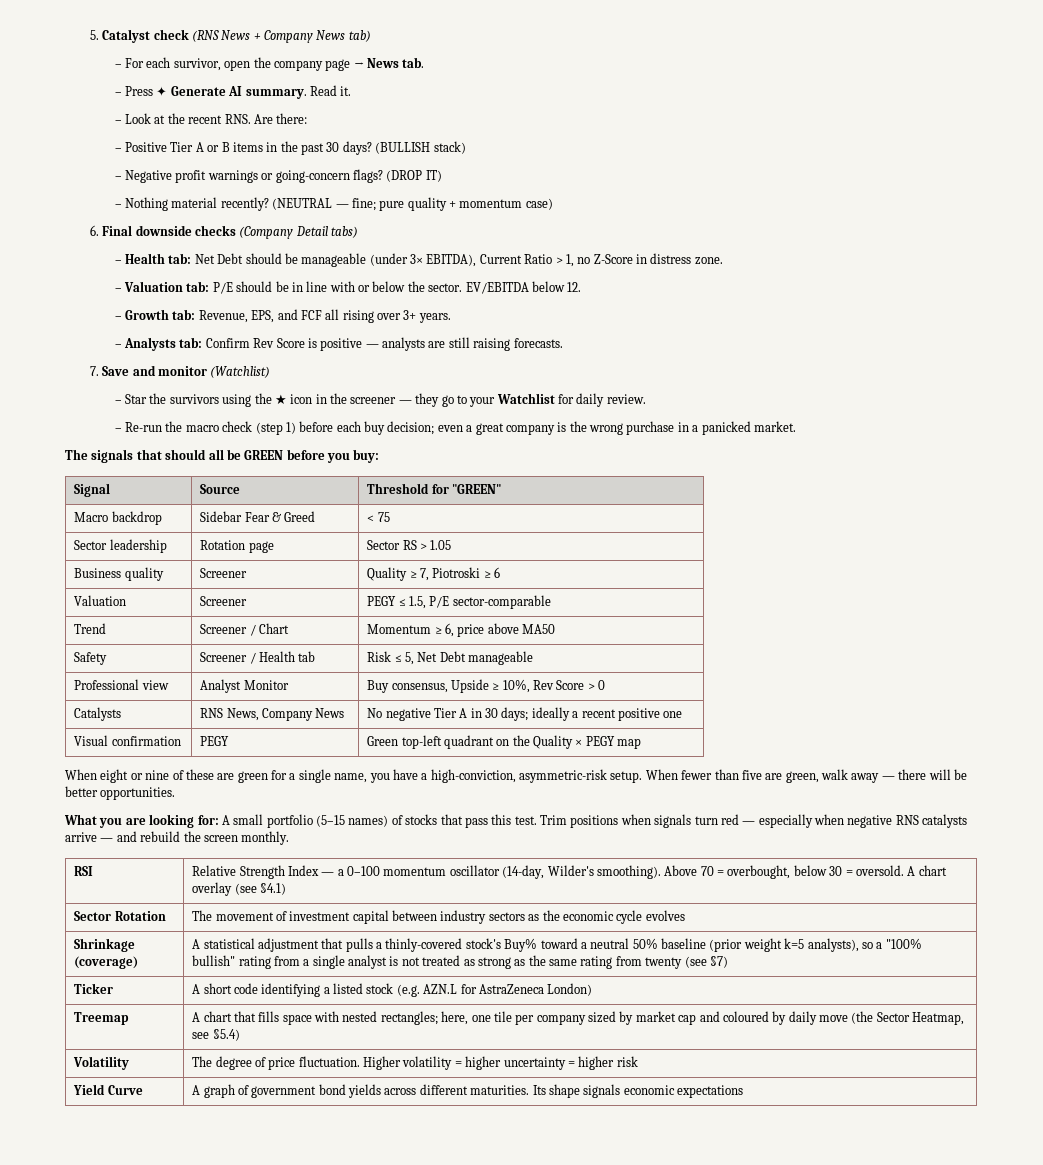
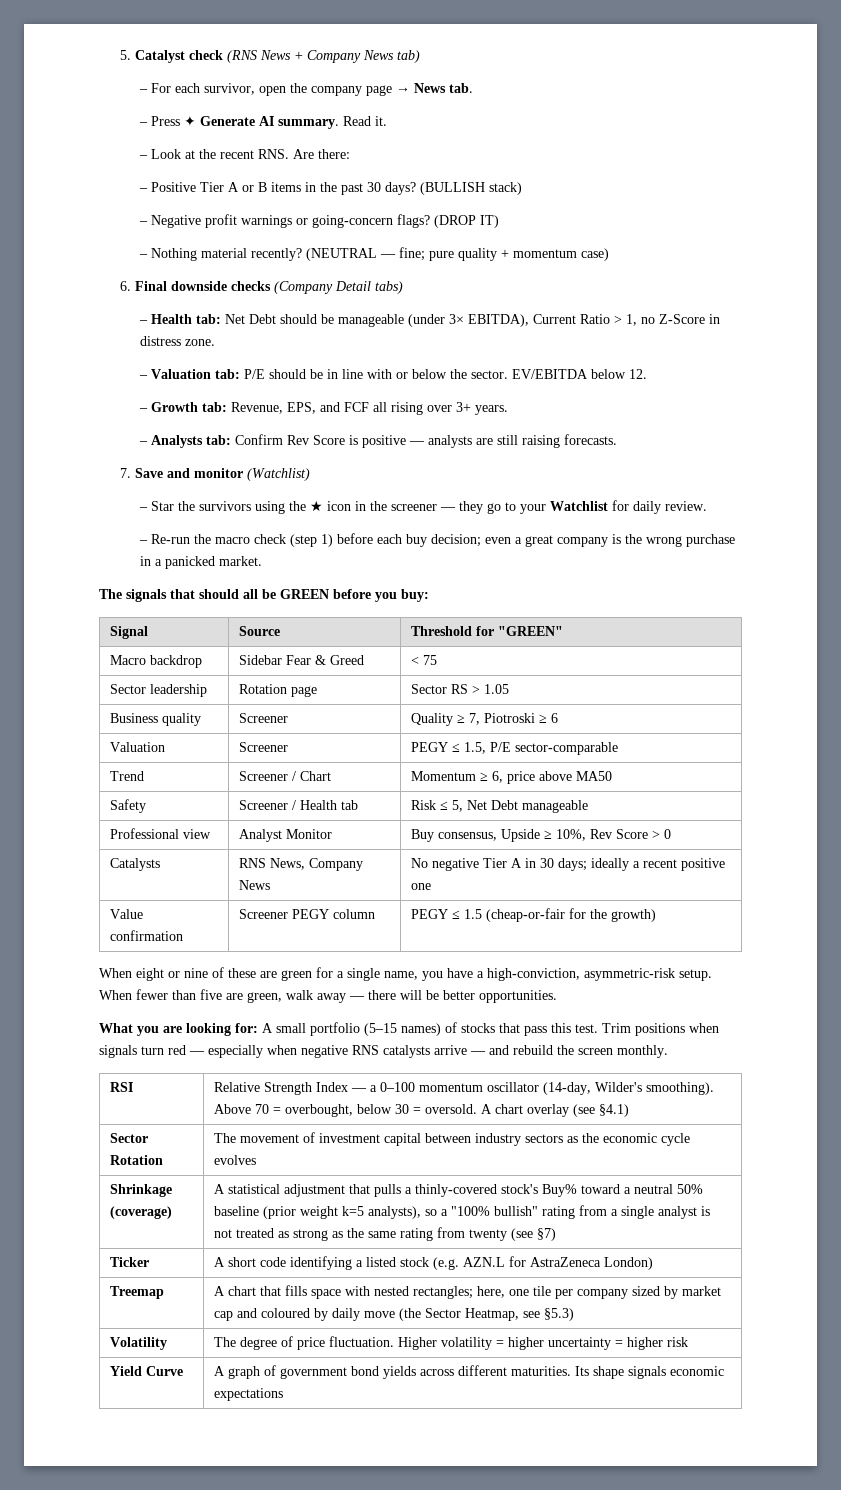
- Visual confirmation | PEGY | Green top-left quadrant on the Quality × PEGY map
+ Value confirmation | Screener PEGY column | PEGY ≤ 1.5 (cheap-or-fair for the growth)
- Treemap | A chart that fills space with nested rectangles; here, one tile per company sized by market cap and coloured by daily move (the Sector Heatmap, see §5.4)
+ Treemap | A chart that fills space with nested rectangles; here, one tile per company sized by market cap and coloured by daily move (the Sector Heatmap, see §5.3)

